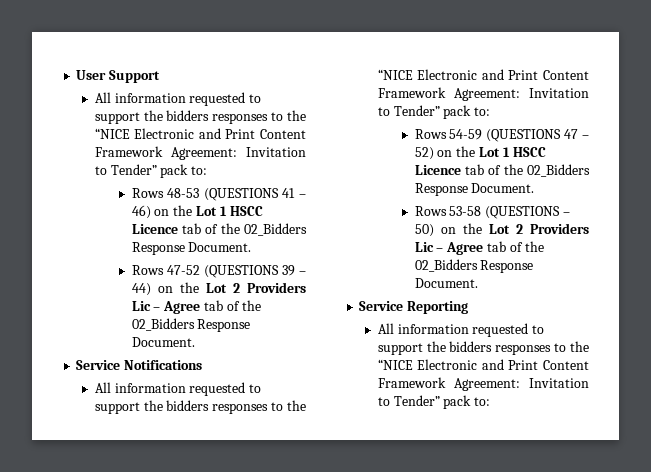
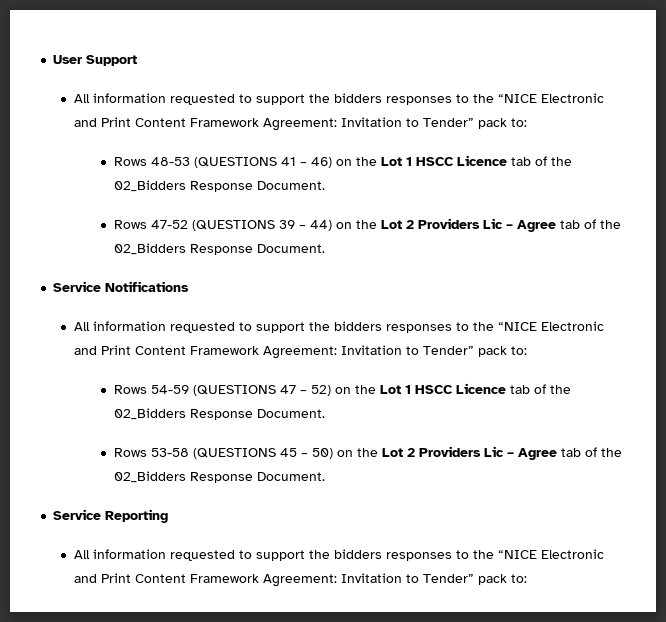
- Rows 53-58 (QUESTIONS – 50) on the Lot 2 Providers Lic – Agree tab of the 02_Bidders Response Document.
+ Rows 53-58 (QUESTIONS 45 – 50) on the Lot 2 Providers Lic – Agree tab of the 02_Bidders Response Document.

